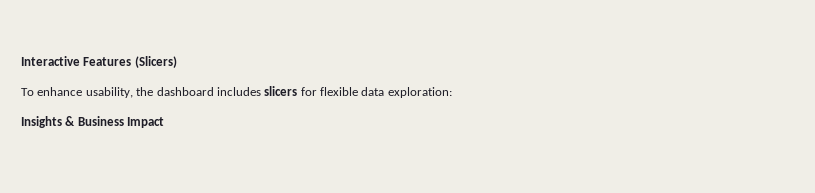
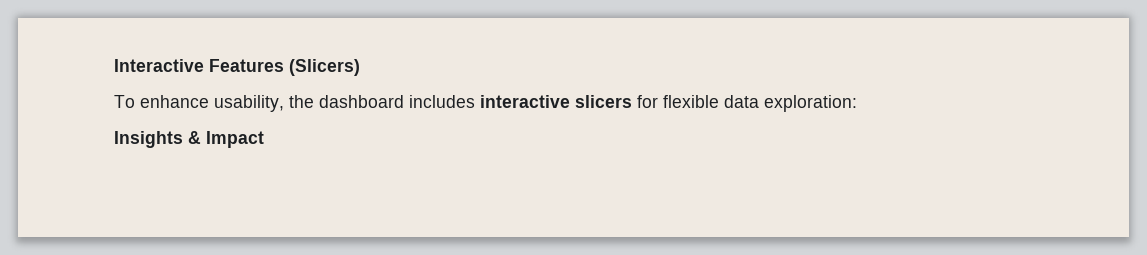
- To enhance usability, the dashboard includes slicers for flexible data exploration:
+ To enhance usability, the dashboard includes interactive slicers for flexible data exploration:
- Insights & Business Impact
+ Insights & Impact

